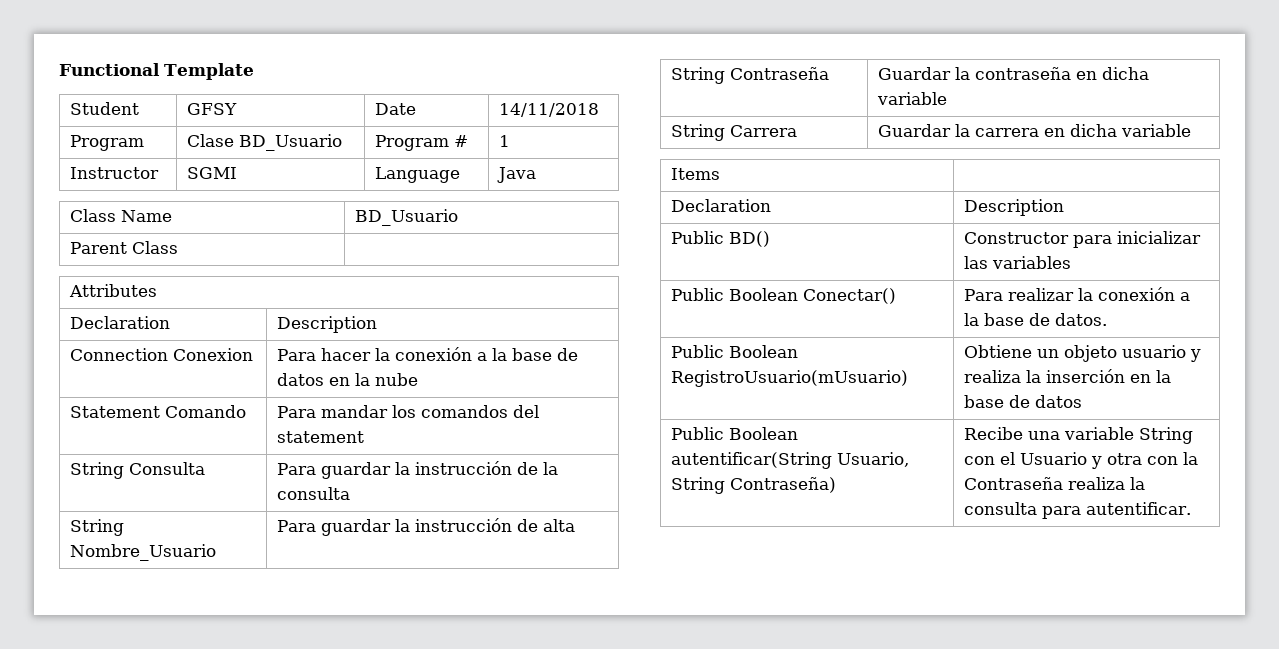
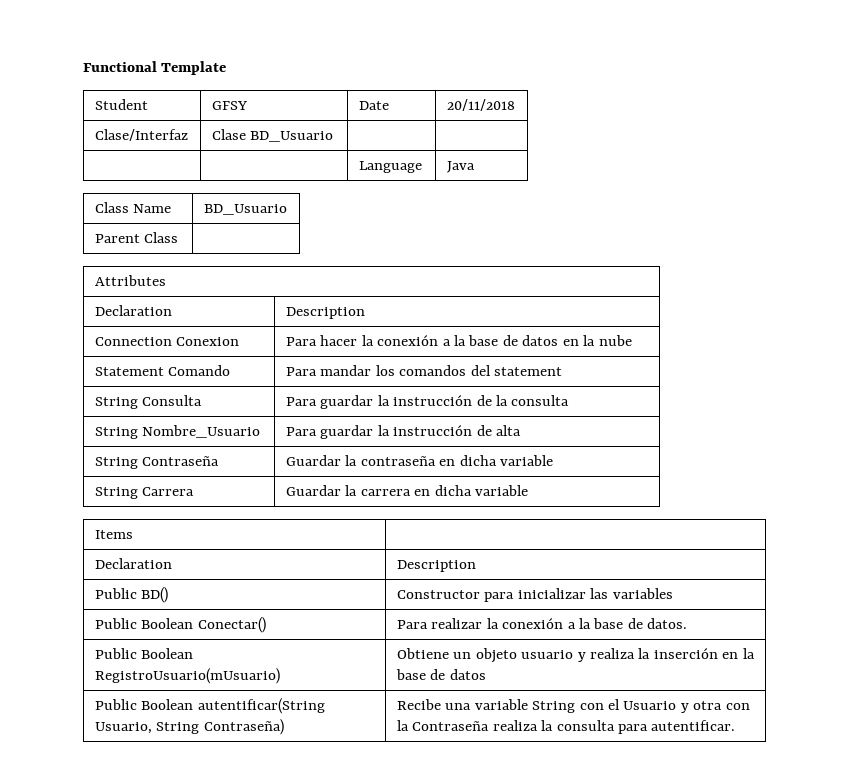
- Student | GFSY | Date | 14/11/2018
- Program | Clase BD_Usuario | Program # | 1
- Instructor | SGMI | Language | Java
+ Student | GFSY | Date | 20/11/2018
+ Clase/Interfaz | Clase BD_Usuario | |
+ | | Language | Java

